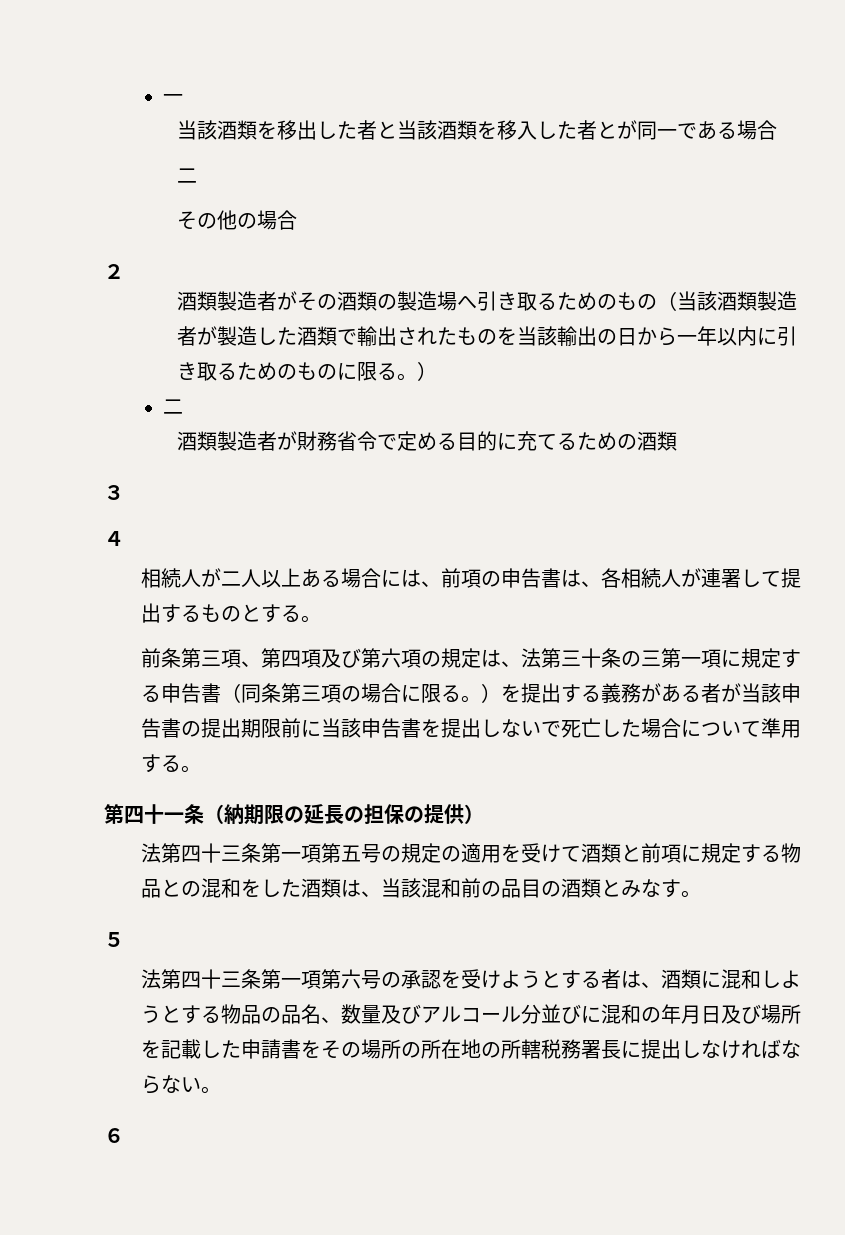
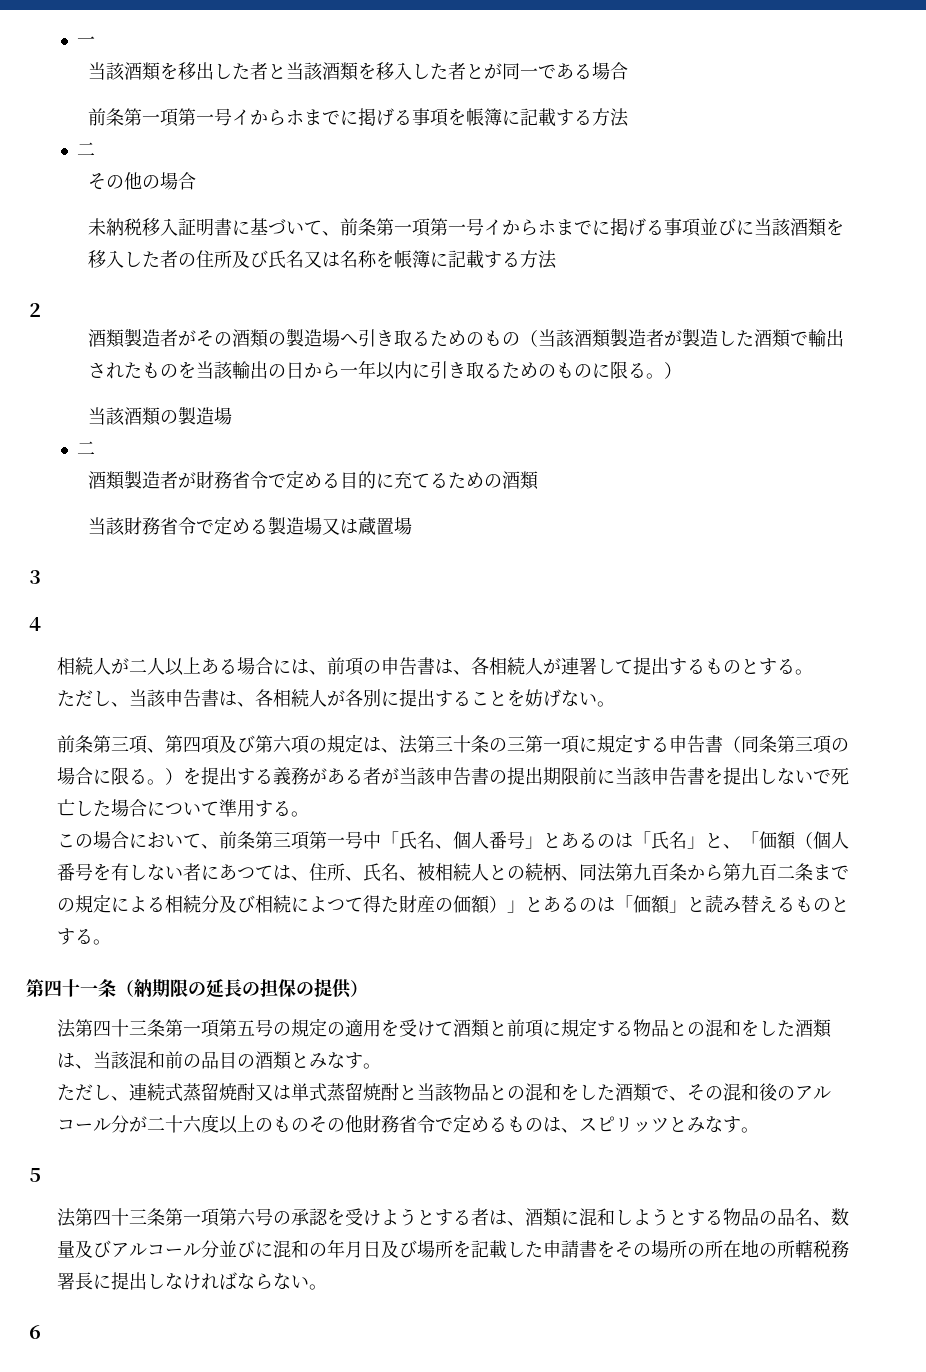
  当該酒類を移出した者と当該酒類を移入した者とが同一である場合
+ 前条第一項第一号イからホまでに掲げる事項を帳簿に記載する方法
  二
  その他の場合
+ 未納税移入証明書に基づいて、前条第一項第一号イからホまでに掲げる事項並びに当該酒類を移入した者の住所及び氏名又は名称を帳簿に記載する方法
+ 当該酒類の製造場
+ 当該財務省令で定める製造場又は蔵置場
+ ただし、当該申告書は、各相続人が各別に提出することを妨げない。
+ この場合において、前条第三項第一号中「氏名、個人番号」とあるのは「氏名」と、「価額（個人番号を有しない者にあつては、住所、氏名、被相続人との続柄、同法第九百条から第九百二条までの規定による相続分及び相続によつて得た財産の価額）」とあるのは「価額」と読み替えるものとする。
+ ただし、連続式蒸留焼酎又は単式蒸留焼酎と当該物品との混和をした酒類で、その混和後のアルコール分が二十六度以上のものその他財務省令で定めるものは、スピリッツとみなす。

